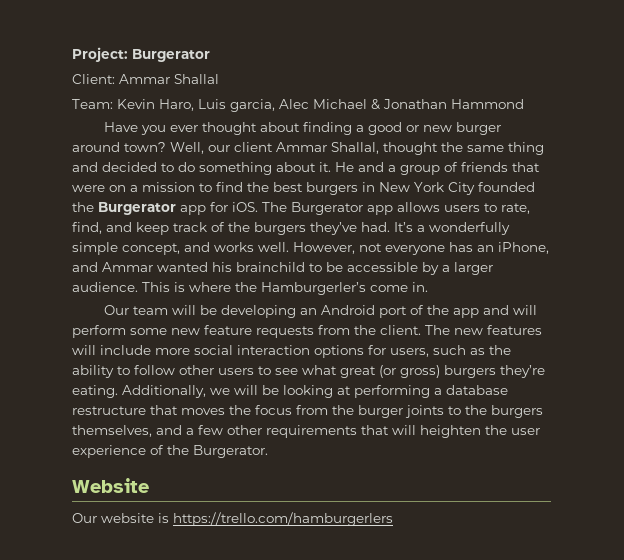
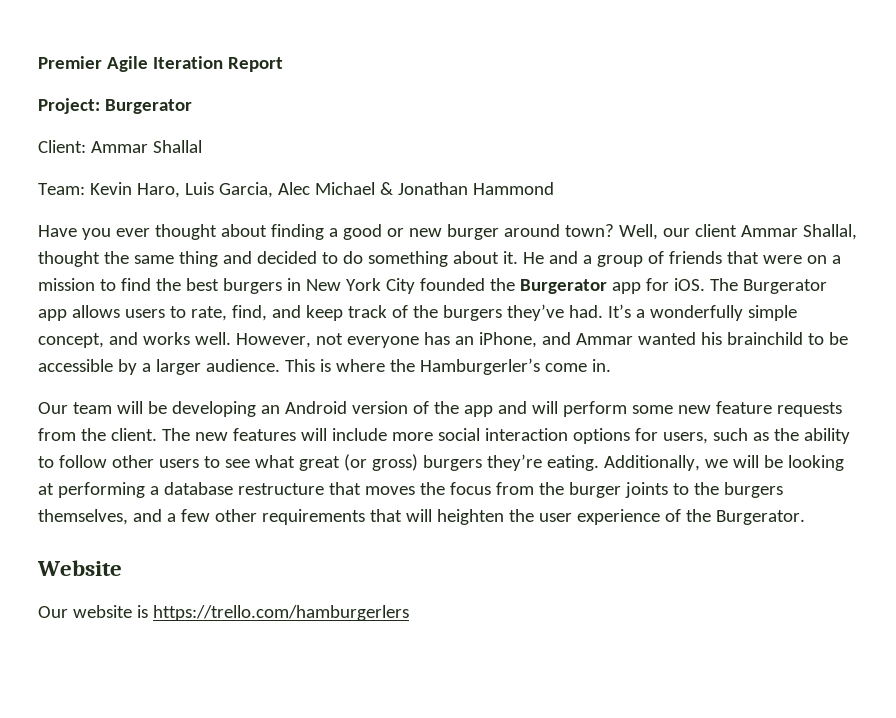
+ Premier Agile Iteration Report
- Team: Kevin Haro, Luis garcia, Alec Michael & Jonathan Hammond
+ Team: Kevin Haro, Luis Garcia, Alec Michael & Jonathan Hammond
- Our team will be developing an Android port of the app and will perform some new feature requests from the client.
+ Our team will be developing an Android version of the app and will perform some new feature requests from the client.

